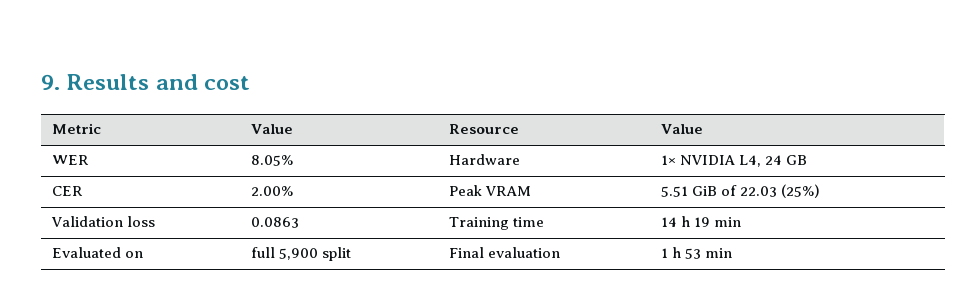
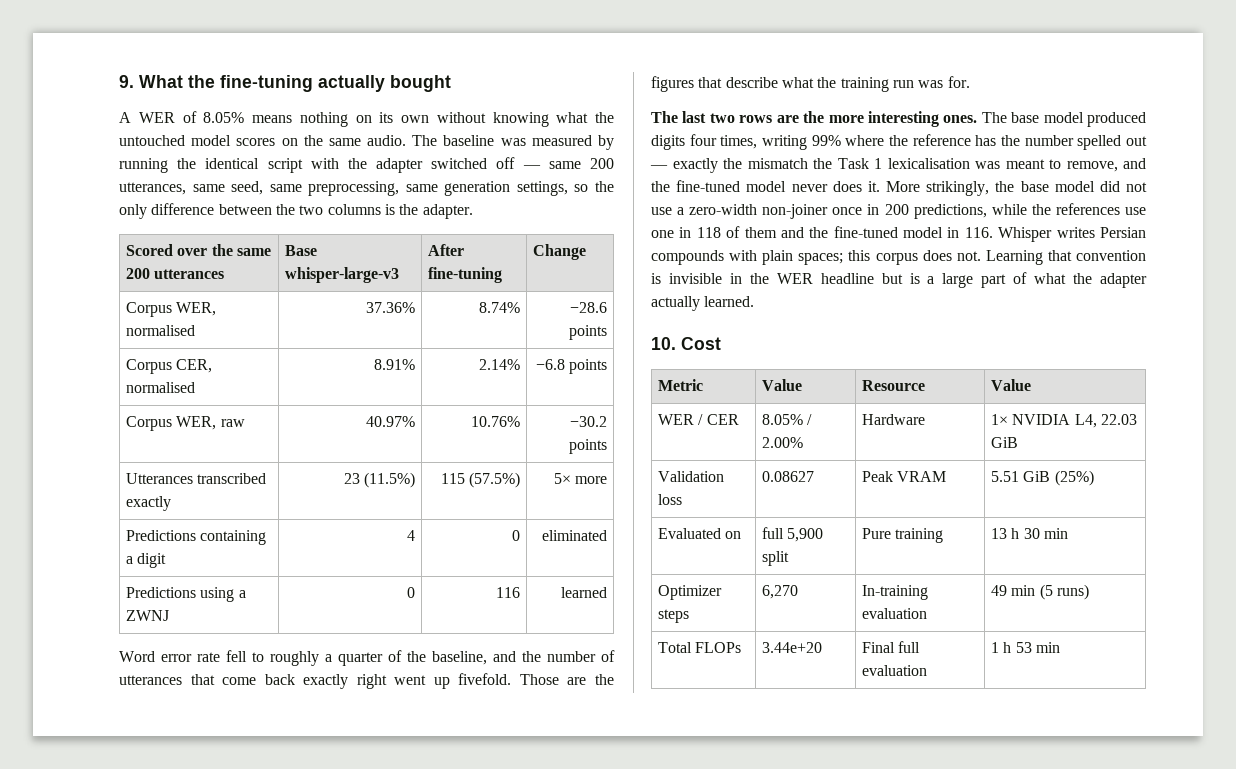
- 9. Results and cost
+ 9. What the fine-tuning actually bought
+ A WER of 8.05% means nothing on its own without knowing what the untouched model scores on the same audio. The baseline was measured by running the identical script with the adapter switched off — same 200 utterances, same seed, same preprocessing, same generation settings, so the only difference between the two columns is the adapter.
+ Scored over the same 200 utterances | Base whisper-large-v3 | After fine-tuning | Change
+ Corpus WER, normalised | 37.36% | 8.74% | −28.6 points
+ Corpus CER, normalised | 8.91% | 2.14% | −6.8 points
+ Corpus WER, raw | 40.97% | 10.76% | −30.2 points
+ Utterances transcribed exactly | 23 (11.5%) | 115 (57.5%) | 5× more
+ Predictions containing a digit | 4 | 0 | eliminated
+ Predictions using a ZWNJ | 0 | 116 | learned
+ Word error rate fell to roughly a quarter of the baseline, and the number of utterances that come back exactly right went up fivefold. Those are the figures that describe what the training run was for.
+ The last two rows are the more interesting ones. The base model produced digits four times, writing 99% where the reference has the number spelled out — exactly the mismatch the Task 1 lexicalisation was meant to remove, and the fine-tuned model never does it. More strikingly, the base model did not use a zero-width non-joiner once in 200 predictions, while the references use one in 118 of them and the fine-tuned model in 116. Whisper writes Persian compounds with plain spaces; this corpus does not. Learning that convention is invisible in the WER headline but is a large part of what the adapter actually learned.
+ 10. Cost
- WER | 8.05% | Hardware | 1× NVIDIA L4, 24 GB
- CER | 2.00% | Peak VRAM | 5.51 GiB of 22.03 (25%)
+ WER / CER | 8.05% / 2.00% | Hardware | 1× NVIDIA L4, 22.03 GiB
+ Validation loss | 0.08627 | Peak VRAM | 5.51 GiB (25%)
- Validation loss | 0.0863 | Training time | 14 h 19 min
- Evaluated on | full 5,900 split | Final evaluation | 1 h 53 min
+ Evaluated on | full 5,900 split | Pure training | 13 h 30 min
+ Optimizer steps | 6,270 | In-training evaluation | 49 min (5 runs)
+ Total FLOPs | 3.44e+20 | Final full evaluation | 1 h 53 min

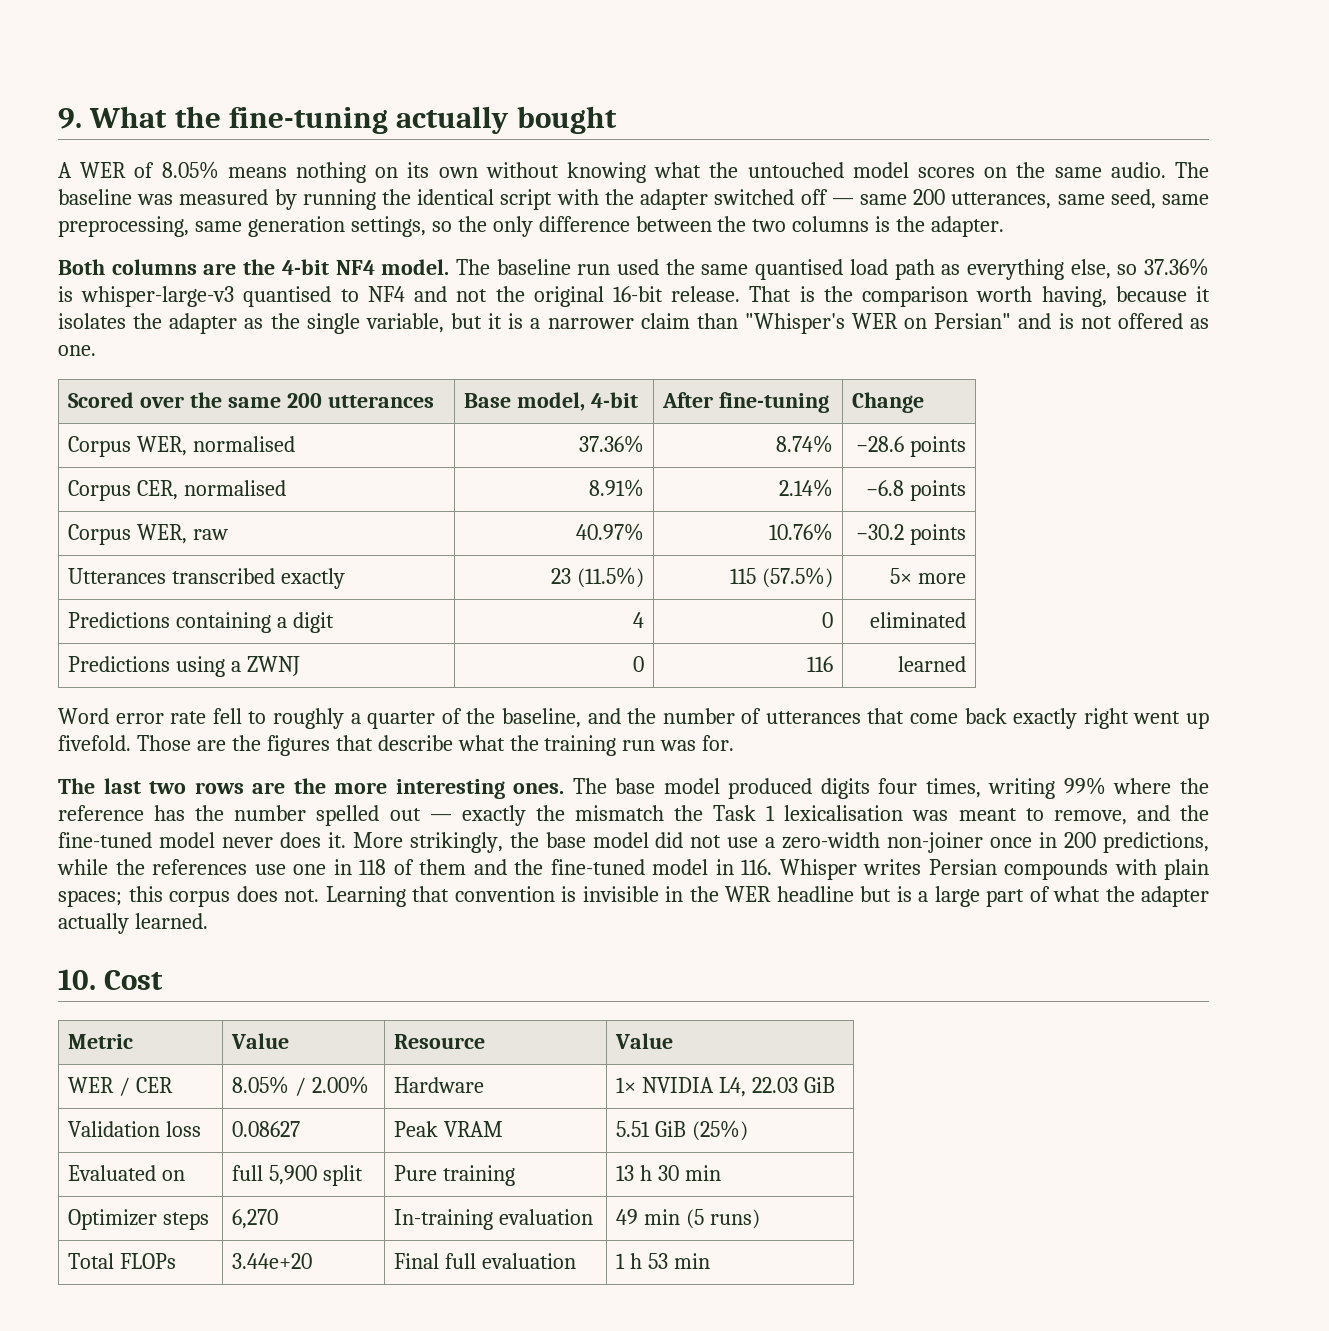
+ Both columns are the 4-bit NF4 model. The baseline run used the same quantised load path as everything else, so 37.36% is whisper-large-v3 quantised to NF4 and not the original 16-bit release. That is the comparison worth having, because it isolates the adapter as the single variable, but it is a narrower claim than "Whisper's WER on Persian" and is not offered as one.
- Scored over the same 200 utterances | Base whisper-large-v3 | After fine-tuning | Change
+ Scored over the same 200 utterances | Base model, 4-bit | After fine-tuning | Change

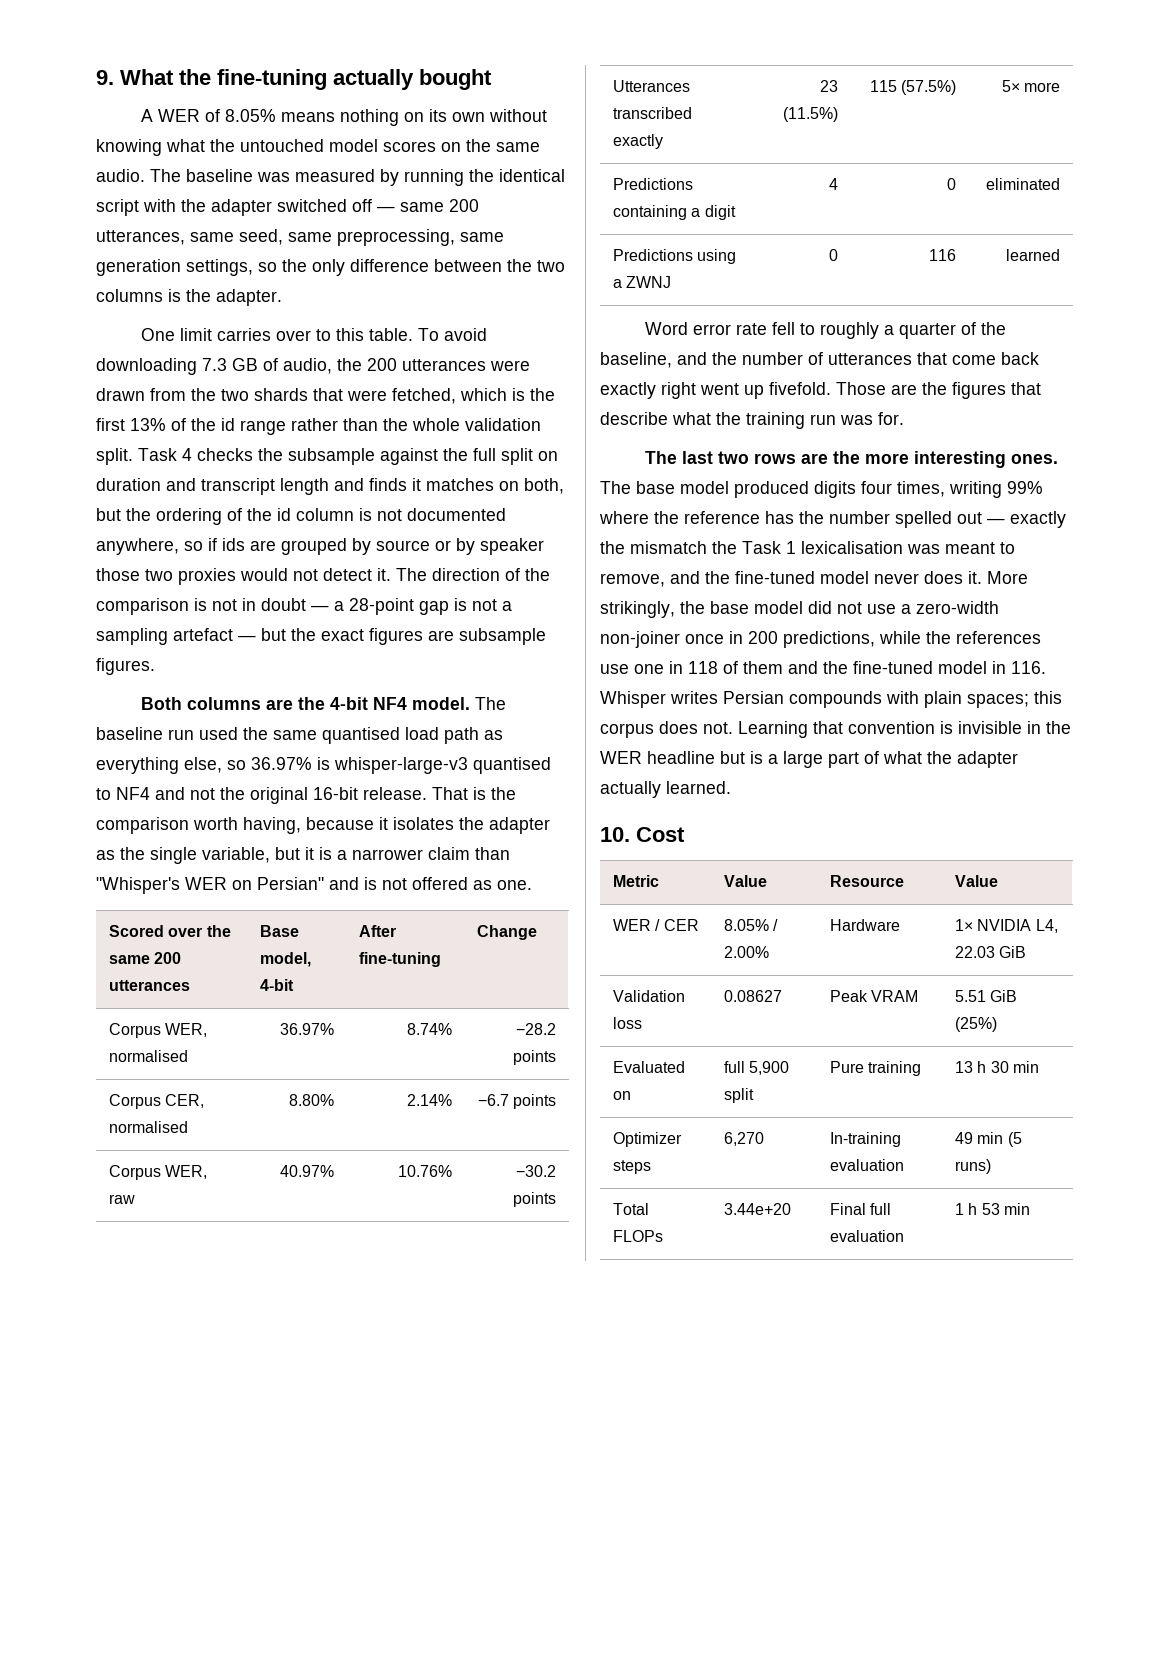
+ One limit carries over to this table. To avoid downloading 7.3 GB of audio, the 200 utterances were drawn from the two shards that were fetched, which is the first 13% of the id range rather than the whole validation split. Task 4 checks the subsample against the full split on duration and transcript length and finds it matches on both, but the ordering of the id column is not documented anywhere, so if ids are grouped by source or by speaker those two proxies would not detect it. The direction of the comparison is not in doubt — a 28-point gap is not a sampling artefact — but the exact figures are subsample figures.
- The baseline run used the same quantised load path as everything else, so 37.36% is whisper-large-v3 quantised to NF4 and not the original 16-bit release.
+ The baseline run used the same quantised load path as everything else, so 36.97% is whisper-large-v3 quantised to NF4 and not the original 16-bit release.
- Corpus WER, normalised | 37.36% | 8.74% | −28.6 points
+ Corpus WER, normalised | 36.97% | 8.74% | −28.2 points
- Corpus CER, normalised | 8.91% | 2.14% | −6.8 points
+ Corpus CER, normalised | 8.80% | 2.14% | −6.7 points

